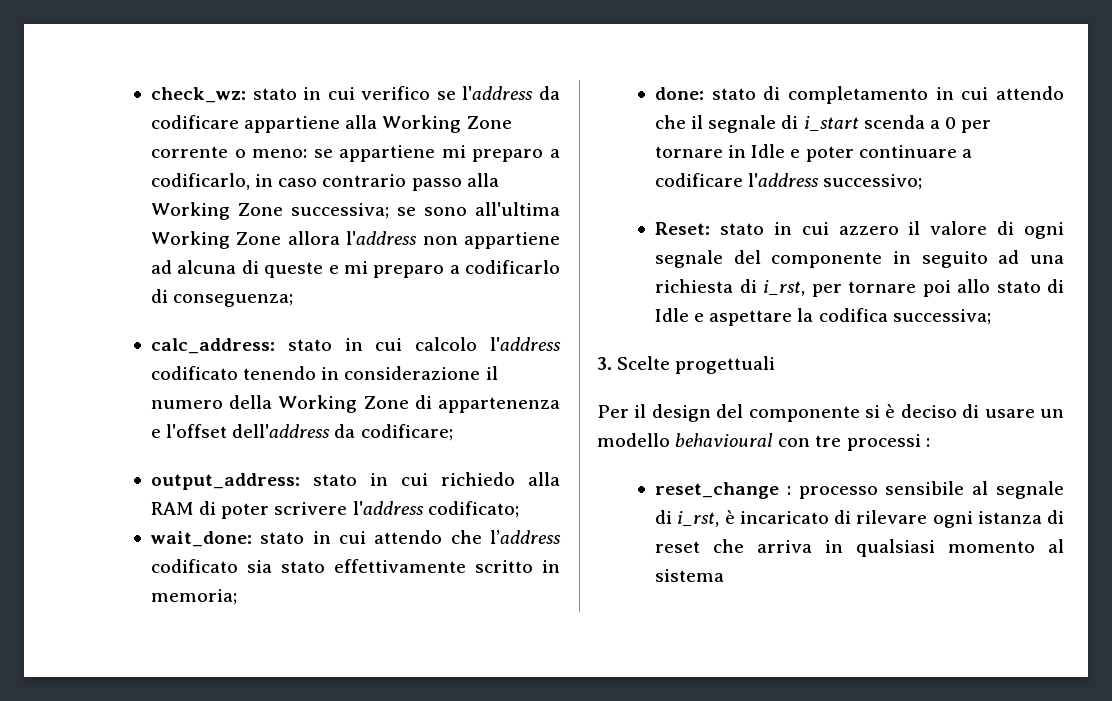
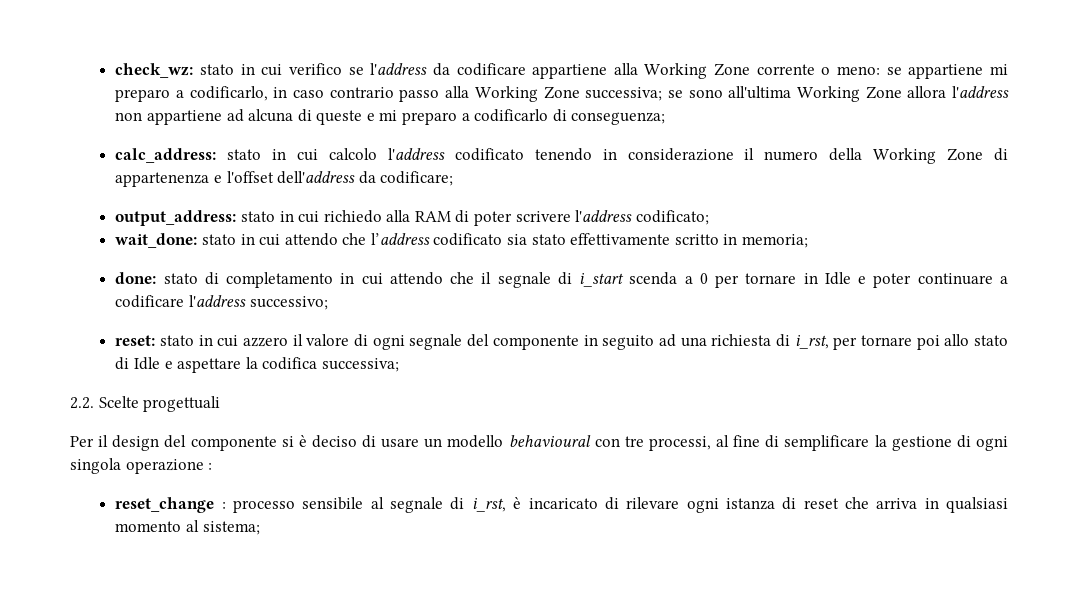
- Reset: stato in cui azzero il valore di ogni segnale del componente in seguito ad una richiesta di i_rst, per tornare poi allo stato di Idle e aspettare la codifica successiva;
+ reset: stato in cui azzero il valore di ogni segnale del componente in seguito ad una richiesta di i_rst, per tornare poi allo stato di Idle e aspettare la codifica successiva;
- 3. Scelte progettuali
+ 2.2. Scelte progettuali
- Per il design del componente si è deciso di usare un modello behavioural con tre processi :
+ Per il design del componente si è deciso di usare un modello behavioural con tre processi, al fine di semplificare la gestione di ogni singola operazione :
- reset_change : processo sensibile al segnale di i_rst, è incaricato di rilevare ogni istanza di reset che arriva in qualsiasi momento al sistema
+ reset_change : processo sensibile al segnale di i_rst, è incaricato di rilevare ogni istanza di reset che arriva in qualsiasi momento al sistema;

